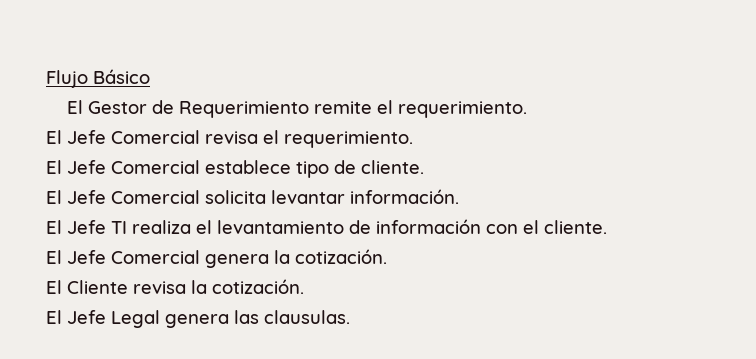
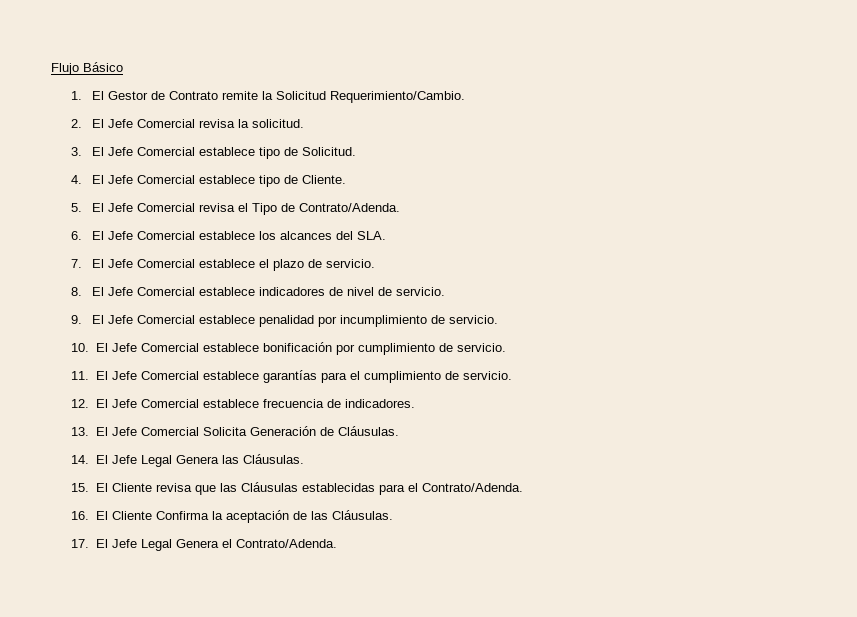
- El Gestor de Requerimiento remite el requerimiento.
- El Jefe Comercial revisa el requerimiento.
- El Jefe Comercial establece tipo de cliente.
- El Jefe Comercial solicita levantar información.
- El Jefe TI realiza el levantamiento de información con el cliente.
- El Jefe Comercial genera la cotización.
- El Cliente revisa la cotización.
- El Jefe Legal genera las clausulas.
+ 1. El Gestor de Contrato remite la Solicitud Requerimiento/Cambio.
+ 2. El Jefe Comercial revisa la solicitud.
+ 3. El Jefe Comercial establece tipo de Solicitud.
+ 4. El Jefe Comercial establece tipo de Cliente.
+ 5. El Jefe Comercial revisa el Tipo de Contrato/Adenda.
+ 6. El Jefe Comercial establece los alcances del SLA.
+ 7. El Jefe Comercial establece el plazo de servicio.
+ 8. El Jefe Comercial establece indicadores de nivel de servicio.
+ 9. El Jefe Comercial establece penalidad por incumplimiento de servicio.
+ 10. El Jefe Comercial establece bonificación por cumplimiento de servicio.
+ 11. El Jefe Comercial establece garantías para el cumplimiento de servicio.
+ 12. El Jefe Comercial establece frecuencia de indicadores.
+ 13. El Jefe Comercial Solicita Generación de Cláusulas.
+ 14. El Jefe Legal Genera las Cláusulas.
+ 15. El Cliente revisa que las Cláusulas establecidas para el Contrato/Adenda.
+ 16. El Cliente Confirma la aceptación de las Cláusulas.
+ 17. El Jefe Legal Genera el Contrato/Adenda.

